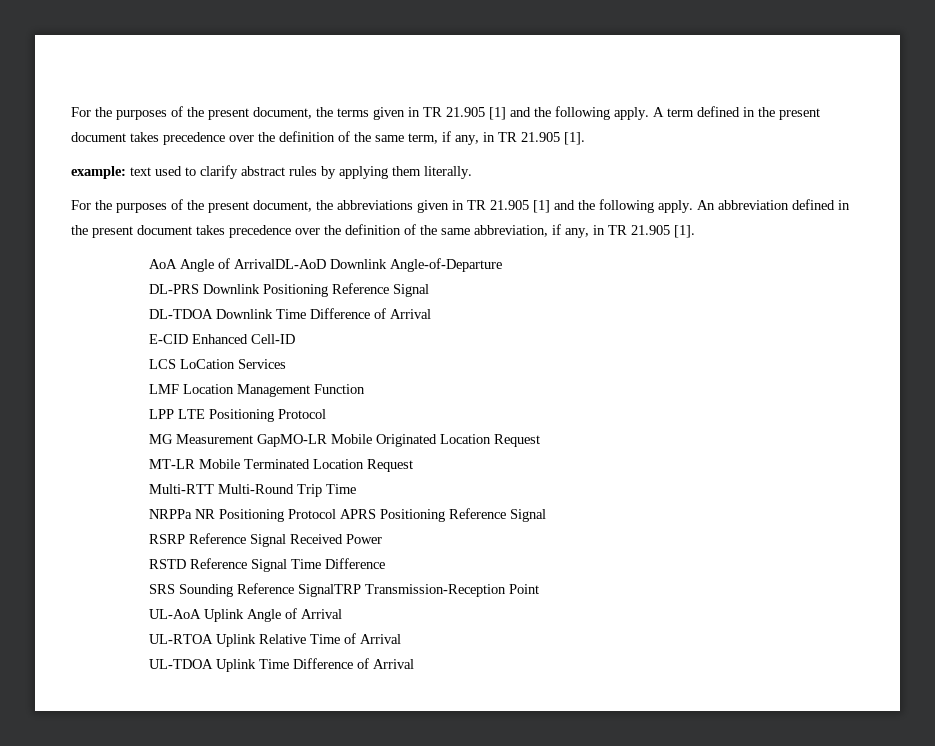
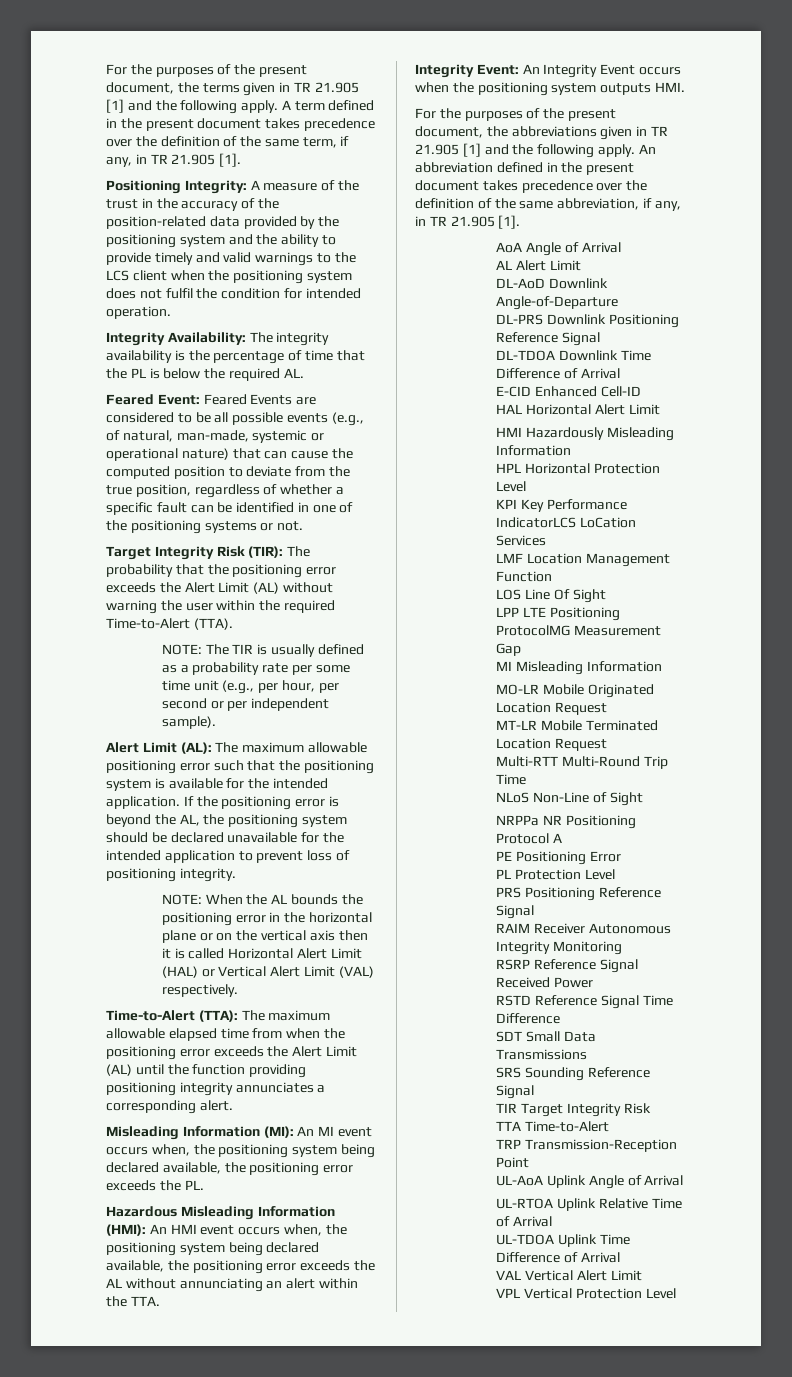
- example: text used to clarify abstract rules by applying them literally.
+ Positioning Integrity: A measure of the trust in the accuracy of the position-related data provided by the positioning system and the ability to provide timely and valid warnings to the LCS client when the positioning system does not fulfil the condition for intended operation.
+ Integrity Availability: The integrity availability is the percentage of time that the PL is below the required AL.
+ Feared Event: Feared Events are considered to be all possible events (e.g., of natural, man-made, systemic or operational nature) that can cause the computed position to deviate from the true position, regardless of whether a specific fault can be identified in one of the positioning systems or not.
+ Target Integrity Risk (TIR): The probability that the positioning error exceeds the Alert Limit (AL) without warning the user within the required Time-to-Alert (TTA).
+ NOTE: The TIR is usually defined as a probability rate per some time unit (e.g., per hour, per second or per independent sample).
+ Alert Limit (AL): The maximum allowable positioning error such that the positioning system is available for the intended application. If the positioning error is beyond the AL, the positioning system should be declared unavailable for the intended application to prevent loss of positioning integrity.
+ NOTE: When the AL bounds the positioning error in the horizontal plane or on the vertical axis then it is called Horizontal Alert Limit (HAL) or Vertical Alert Limit (VAL) respectively.
+ Time-to-Alert (TTA): The maximum allowable elapsed time from when the positioning error exceeds the Alert Limit (AL) until the function providing positioning integrity annunciates a corresponding alert.
+ Misleading Information (MI): An MI event occurs when, the positioning system being declared available, the positioning error exceeds the PL.
+ Hazardous Misleading Information (HMI): An HMI event occurs when, the positioning system being declared available, the positioning error exceeds the AL without annunciating an alert within the TTA.
+ Integrity Event: An Integrity Event occurs when the positioning system outputs HMI.
- AoA Angle of ArrivalDL-AoD Downlink Angle-of-Departure
+ AoA Angle of Arrival
+ AL Alert Limit
+ DL-AoD Downlink Angle-of-Departure
- LCS LoCation Services
+ HAL Horizontal Alert Limit
+ HMI Hazardously Misleading Information
+ HPL Horizontal Protection Level
+ KPI Key Performance IndicatorLCS LoCation Services
+ LOS Line Of Sight
- LPP LTE Positioning Protocol
- MG Measurement GapMO-LR Mobile Originated Location Request
+ LPP LTE Positioning ProtocolMG Measurement Gap
+ MI Misleading Information
+ MO-LR Mobile Originated Location Request
+ NLoS Non-Line of Sight
- NRPPa NR Positioning Protocol APRS Positioning Reference Signal
+ NRPPa NR Positioning Protocol A
+ PE Positioning Error
+ PL Protection Level
+ PRS Positioning Reference Signal
+ RAIM Receiver Autonomous Integrity Monitoring
+ SDT Small Data Transmissions
- SRS Sounding Reference SignalTRP Transmission-Reception Point
+ SRS Sounding Reference Signal
+ TIR Target Integrity Risk
+ TTA Time-to-Alert
+ TRP Transmission-Reception Point
+ VAL Vertical Alert Limit
+ VPL Vertical Protection Level

